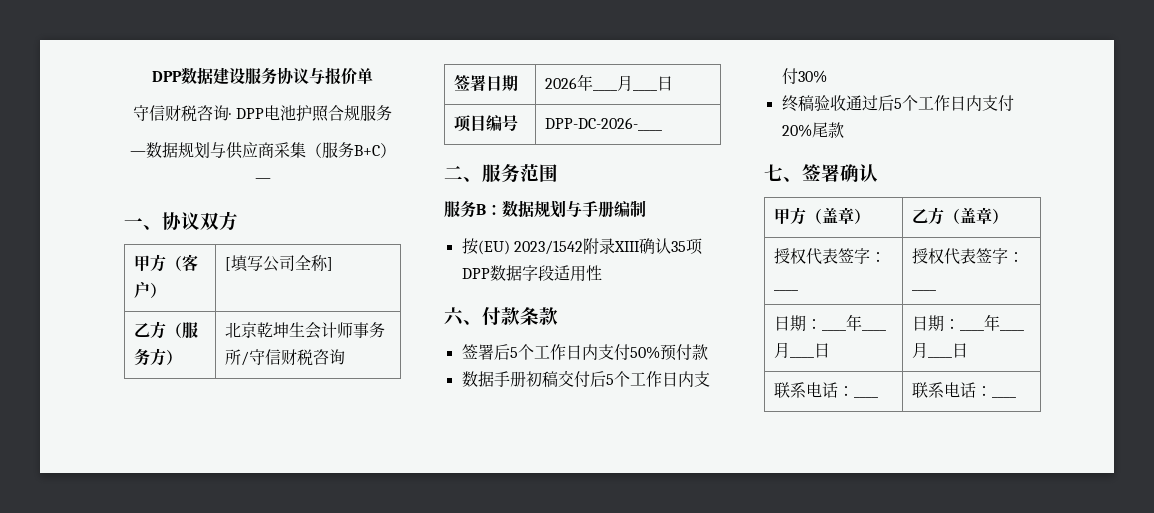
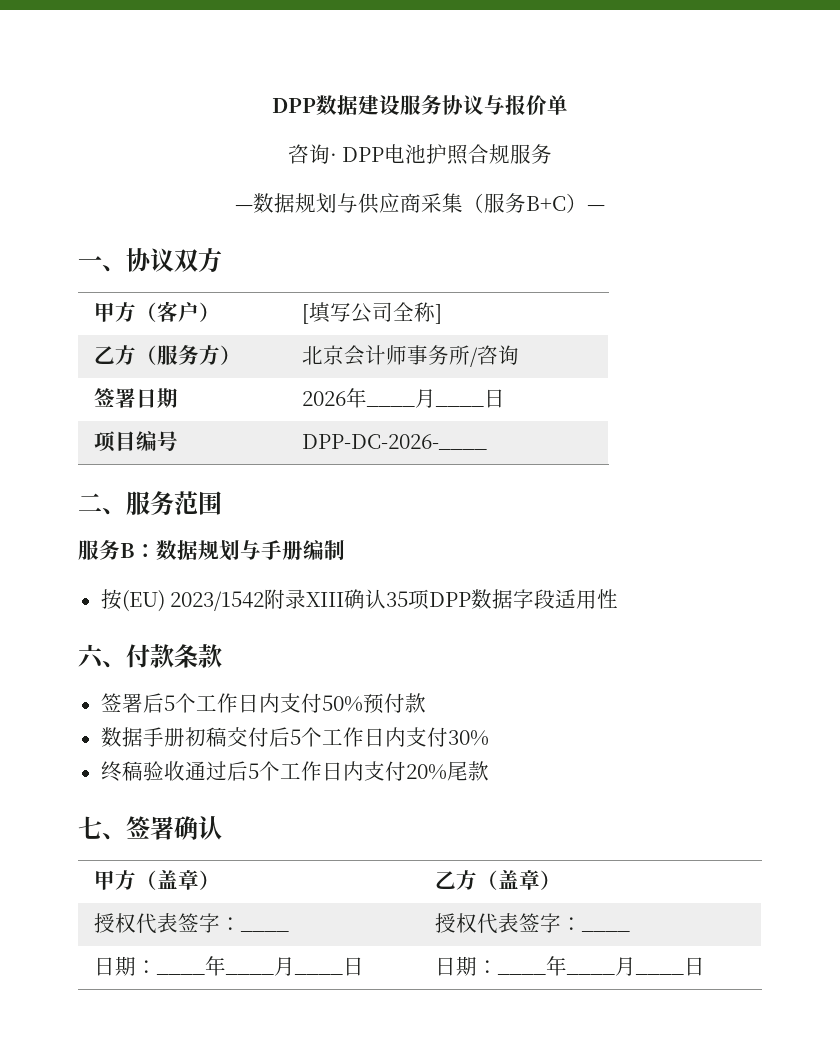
- 守信财税咨询· DPP电池护照合规服务
+ 咨询· DPP电池护照合规服务
- 乙方（服务方） | 北京乾坤生会计师事务所/守信财税咨询
+ 乙方（服务方） | 北京会计师事务所/咨询
- 联系电话：____ | 联系电话：____

